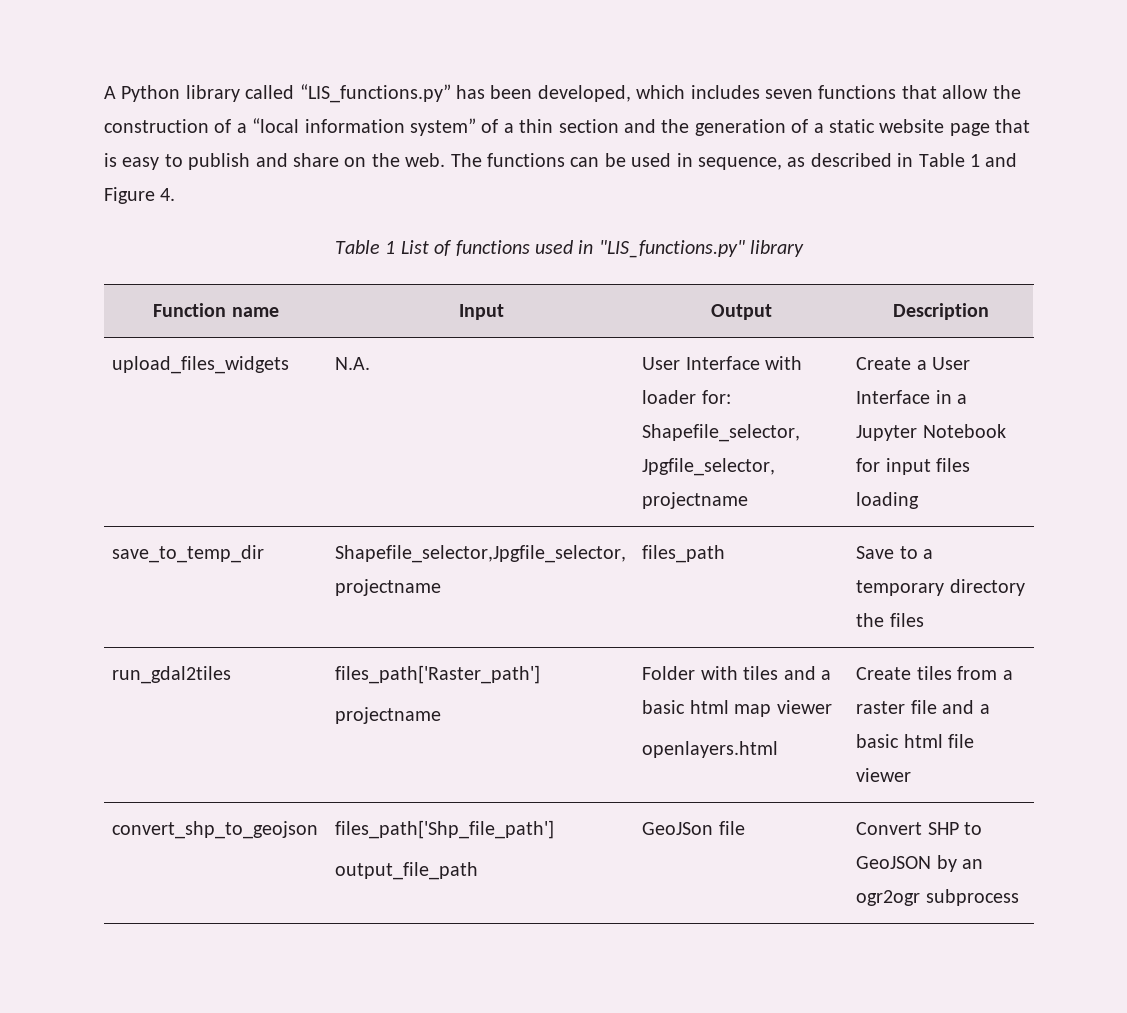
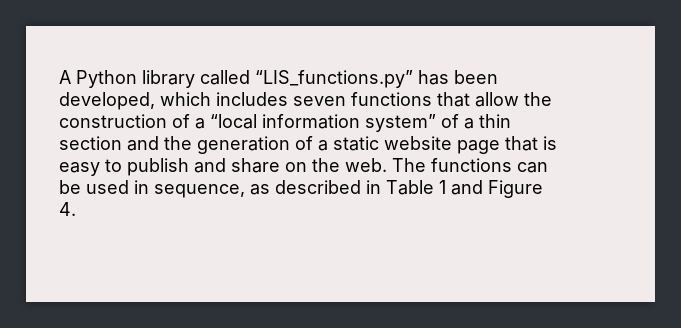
- Table 1 List of functions used in "LIS_functions.py" library
- Function name | Input | Output | Description
- upload_files_widgets | N.A. | User Interface with loader for: Shapefile_selector, Jpgfile_selector, projectname | Create a User Interface in a Jupyter Notebook for input files loading
- save_to_temp_dir | Shapefile_selector,Jpgfile_selector, projectname | files_path | Save to a temporary directory the files
- run_gdal2tiles | files_path['Raster_path']
- projectname | Folder with tiles and a basic html map viewer
- openlayers.html | Create tiles from a raster file and a basic html file viewer
- convert_shp_to_geojson | files_path['Shp_file_path']
- output_file_path | GeoJSon file | Convert SHP to GeoJSON by an ogr2ogr subprocess

